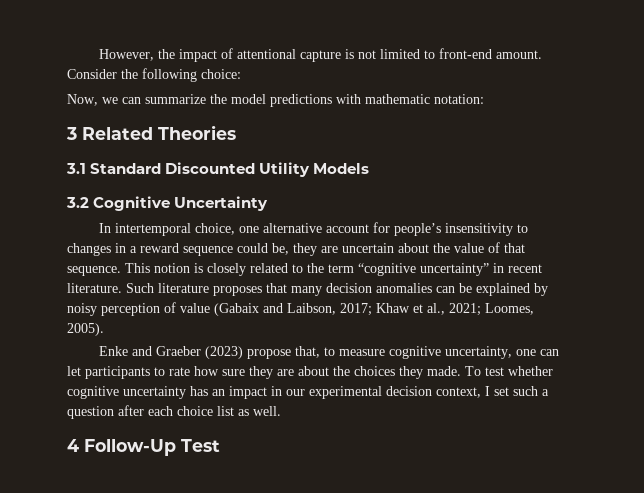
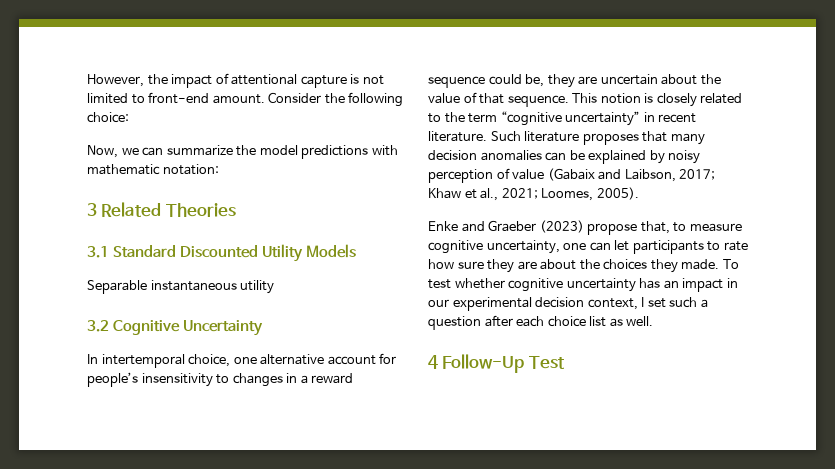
+ Separable instantaneous utility

